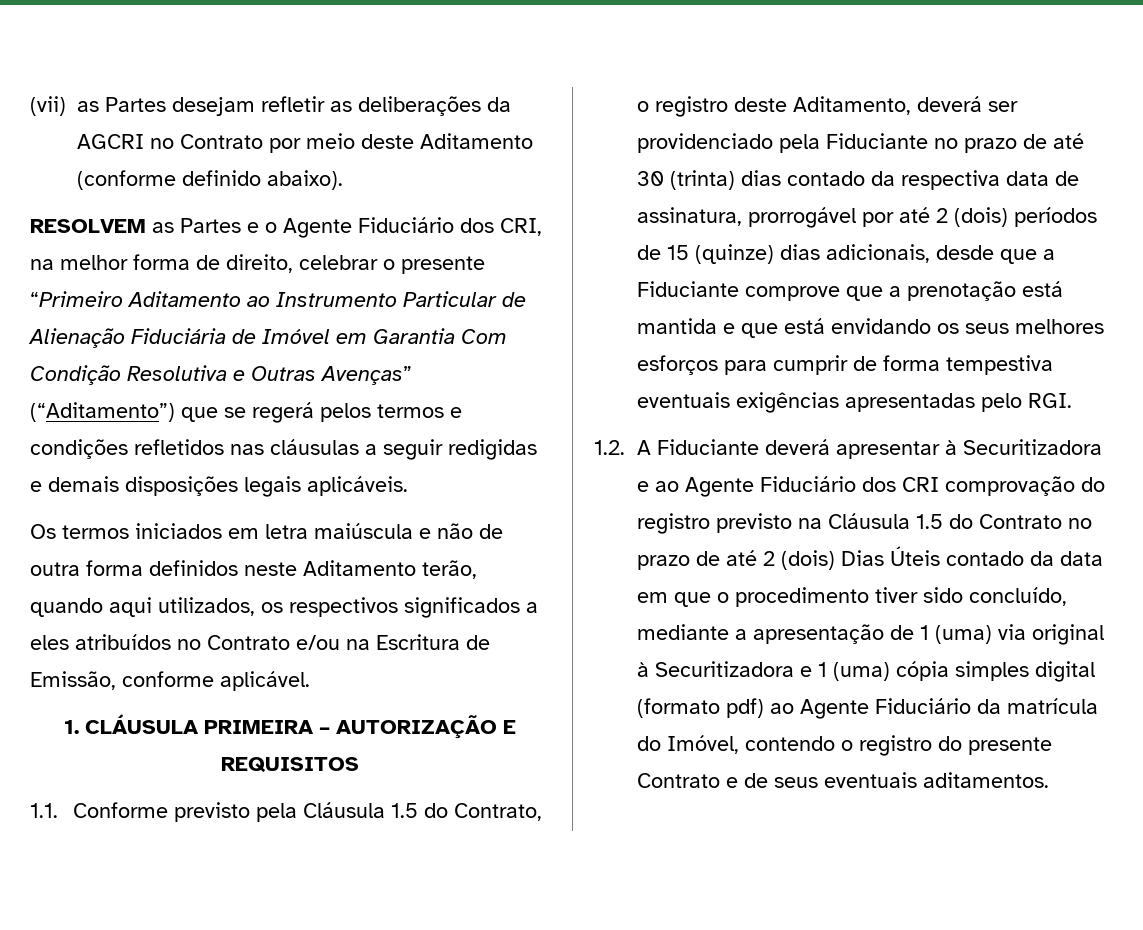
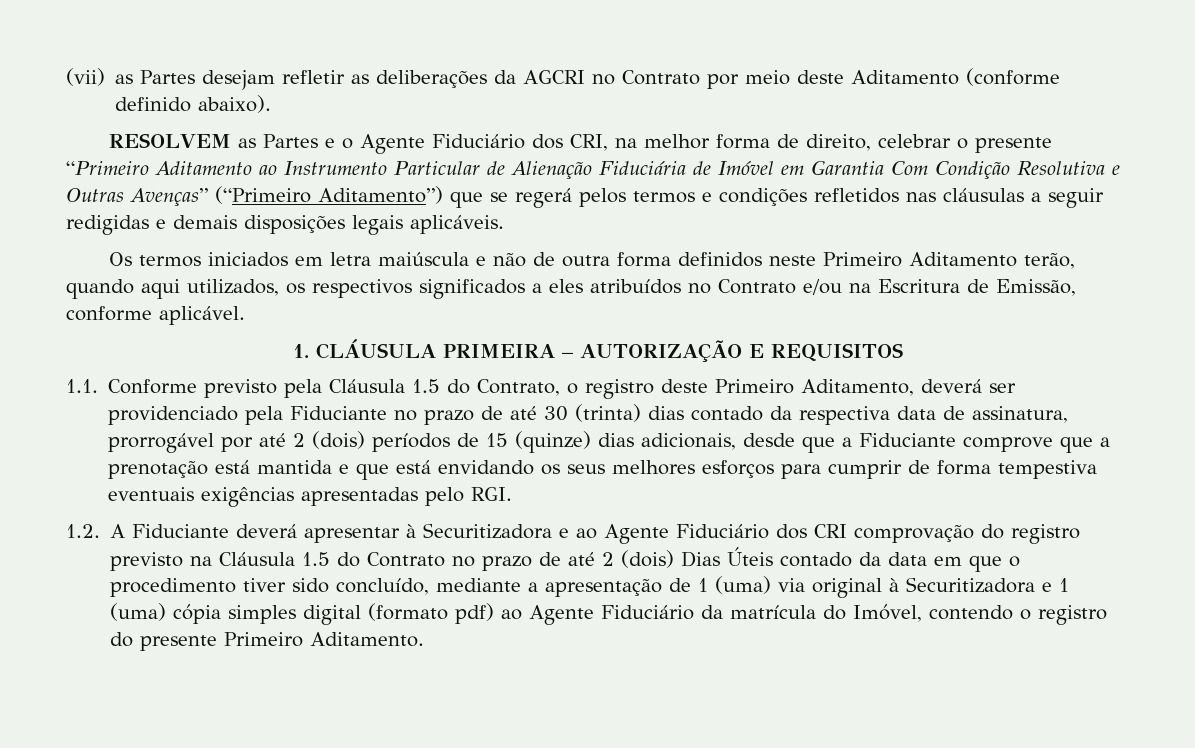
- RESOLVEM as Partes e o Agente Fiduciário dos CRI, na melhor forma de direito, celebrar o presente “Primeiro Aditamento ao Instrumento Particular de Alienação Fiduciária de Imóvel em Garantia Com Condição Resolutiva e Outras Avenças” (“Aditamento”) que se regerá pelos termos e condições refletidos nas cláusulas a seguir redigidas e demais disposições legais aplicáveis.
+ RESOLVEM as Partes e o Agente Fiduciário dos CRI, na melhor forma de direito, celebrar o presente “Primeiro Aditamento ao Instrumento Particular de Alienação Fiduciária de Imóvel em Garantia Com Condição Resolutiva e Outras Avenças” (“Primeiro Aditamento”) que se regerá pelos termos e condições refletidos nas cláusulas a seguir redigidas e demais disposições legais aplicáveis.
- Os termos iniciados em letra maiúscula e não de outra forma definidos neste Aditamento terão, quando aqui utilizados, os respectivos significados a eles atribuídos no Contrato e/ou na Escritura de Emissão, conforme aplicável.
+ Os termos iniciados em letra maiúscula e não de outra forma definidos neste Primeiro Aditamento terão, quando aqui utilizados, os respectivos significados a eles atribuídos no Contrato e/ou na Escritura de Emissão, conforme aplicável.
- 1.1. Conforme previsto pela Cláusula 1.5 do Contrato, o registro deste Aditamento, deverá ser providenciado pela Fiduciante no prazo de até 30 (trinta) dias contado da respectiva data de assinatura, prorrogável por até 2 (dois) períodos de 15 (quinze) dias adicionais, desde que a Fiduciante comprove que a prenotação está mantida e que está envidando os seus melhores esforços para cumprir de forma tempestiva eventuais exigências apresentadas pelo RGI.
+ 1.1. Conforme previsto pela Cláusula 1.5 do Contrato, o registro deste Primeiro Aditamento, deverá ser providenciado pela Fiduciante no prazo de até 30 (trinta) dias contado da respectiva data de assinatura, prorrogável por até 2 (dois) períodos de 15 (quinze) dias adicionais, desde que a Fiduciante comprove que a prenotação está mantida e que está envidando os seus melhores esforços para cumprir de forma tempestiva eventuais exigências apresentadas pelo RGI.
- 1.2. A Fiduciante deverá apresentar à Securitizadora e ao Agente Fiduciário dos CRI comprovação do registro previsto na Cláusula 1.5 do Contrato no prazo de até 2 (dois) Dias Úteis contado da data em que o procedimento tiver sido concluído, mediante a apresentação de 1 (uma) via original à Securitizadora e 1 (uma) cópia simples digital (formato pdf) ao Agente Fiduciário da matrícula do Imóvel, contendo o registro do presente Contrato e de seus eventuais aditamentos.
+ 1.2. A Fiduciante deverá apresentar à Securitizadora e ao Agente Fiduciário dos CRI comprovação do registro previsto na Cláusula 1.5 do Contrato no prazo de até 2 (dois) Dias Úteis contado da data em que o procedimento tiver sido concluído, mediante a apresentação de 1 (uma) via original à Securitizadora e 1 (uma) cópia simples digital (formato pdf) ao Agente Fiduciário da matrícula do Imóvel, contendo o registro do presente Primeiro Aditamento.

